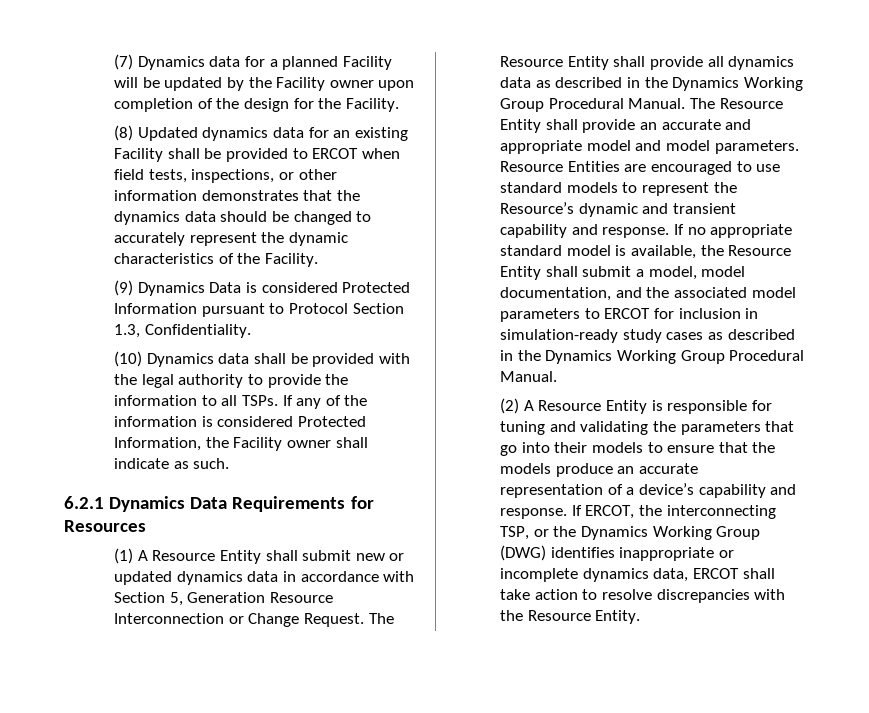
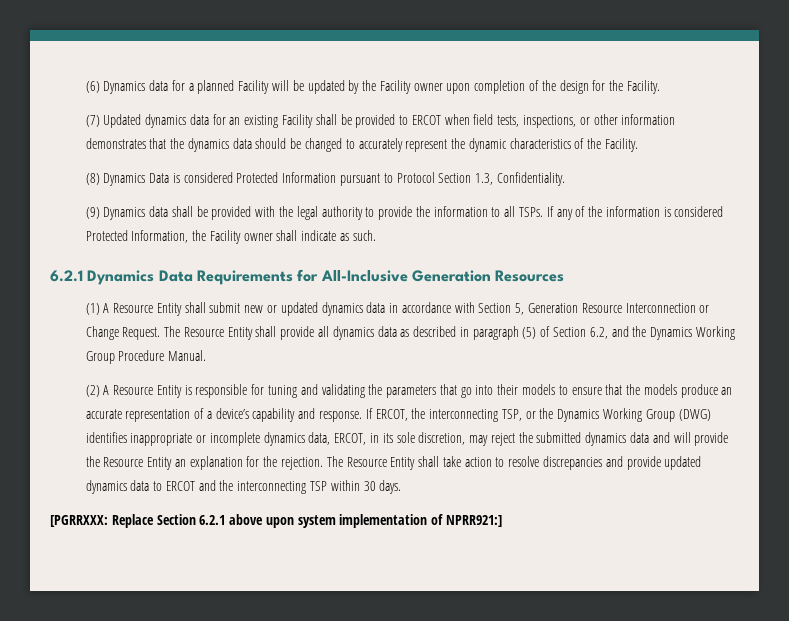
- (7) Dynamics data for a planned Facility will be updated by the Facility owner upon completion of the design for the Facility.
+ (6) Dynamics data for a planned Facility will be updated by the Facility owner upon completion of the design for the Facility.
- (8) Updated dynamics data for an existing Facility shall be provided to ERCOT when field tests, inspections, or other information demonstrates that the dynamics data should be changed to accurately represent the dynamic characteristics of the Facility.
+ (7) Updated dynamics data for an existing Facility shall be provided to ERCOT when field tests, inspections, or other information demonstrates that the dynamics data should be changed to accurately represent the dynamic characteristics of the Facility.
- (9) Dynamics Data is considered Protected Information pursuant to Protocol Section 1.3, Confidentiality.
+ (8) Dynamics Data is considered Protected Information pursuant to Protocol Section 1.3, Confidentiality.
- (10) Dynamics data shall be provided with the legal authority to provide the information to all TSPs.
+ (9) Dynamics data shall be provided with the legal authority to provide the information to all TSPs.
- 6.2.1 Dynamics Data Requirements for Resources
+ 6.2.1 Dynamics Data Requirements for All-Inclusive Generation Resources
- The Resource Entity shall provide all dynamics data as described in the Dynamics Working Group Procedural Manual. The Resource Entity shall provide an accurate and appropriate model and model parameters. Resource Entities are encouraged to use standard models to represent the Resource’s dynamic and transient capability and response. If no appropriate standard model is available, the Resource Entity shall submit a model, model documentation, and the associated model parameters to ERCOT for inclusion in simulation-ready study cases as described in the Dynamics Working Group Procedural Manual.
+ The Resource Entity shall provide all dynamics data as described in paragraph (5) of Section 6.2, and the Dynamics Working Group Procedure Manual.
- If ERCOT, the interconnecting TSP, or the Dynamics Working Group (DWG) identifies inappropriate or incomplete dynamics data, ERCOT shall take action to resolve discrepancies with the Resource Entity.
+ If ERCOT, the interconnecting TSP, or the Dynamics Working Group (DWG) identifies inappropriate or incomplete dynamics data, ERCOT, in its sole discretion, may reject the submitted dynamics data and will provide the Resource Entity an explanation for the rejection. The Resource Entity shall take action to resolve discrepancies and provide updated dynamics data to ERCOT and the interconnecting TSP within 30 days.
+ [PGRRXXX: Replace Section 6.2.1 above upon system implementation of NPRR921:]

